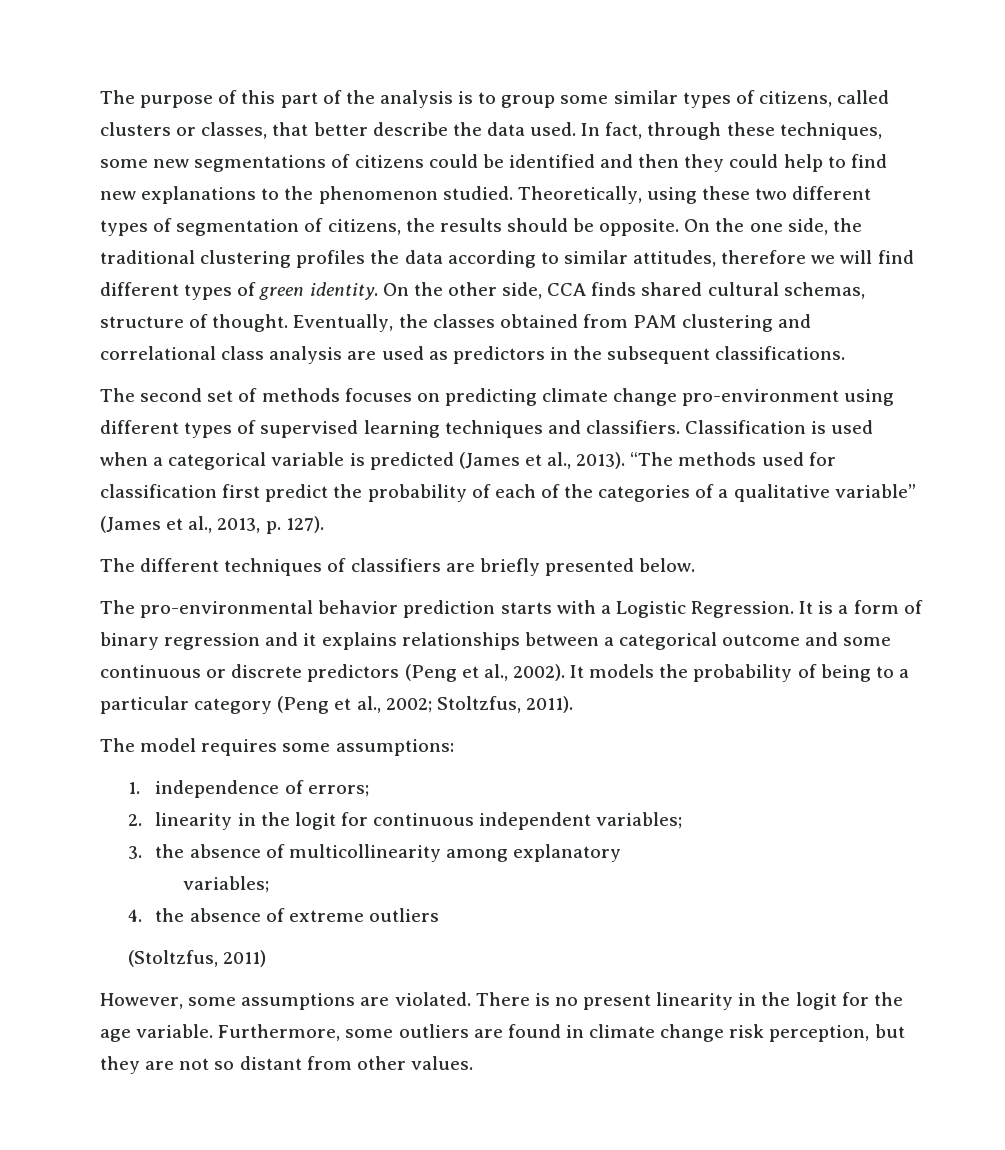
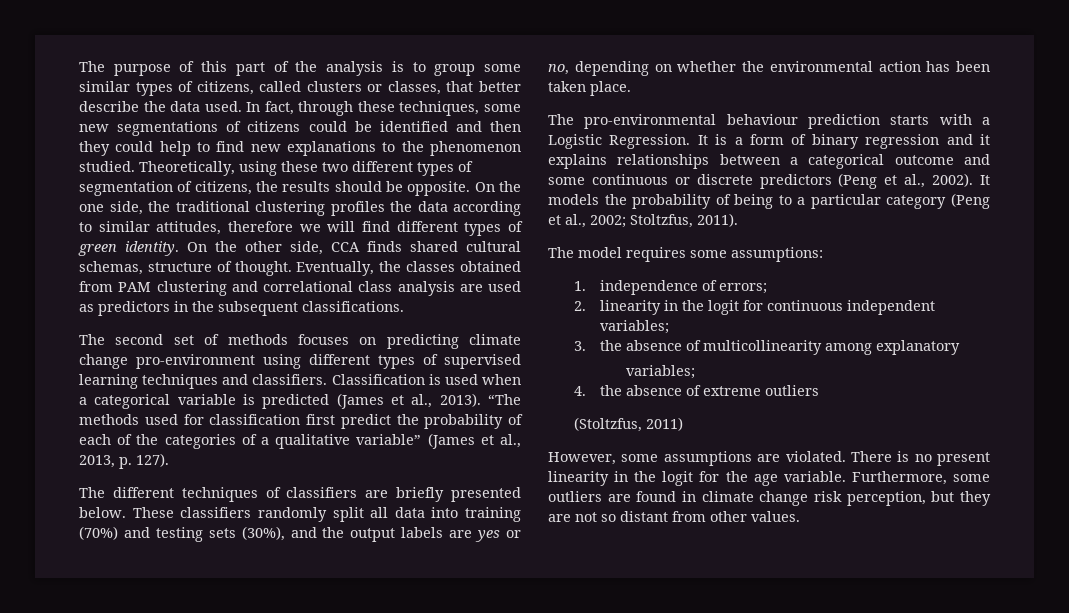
+ These classifiers randomly split all data into training (70%) and testing sets (30%), and the output labels are yes or no, depending on whether the environmental action has been taken place.
- The pro-environmental behavior prediction starts with a Logistic Regression.
+ The pro-environmental behaviour prediction starts with a Logistic Regression.

